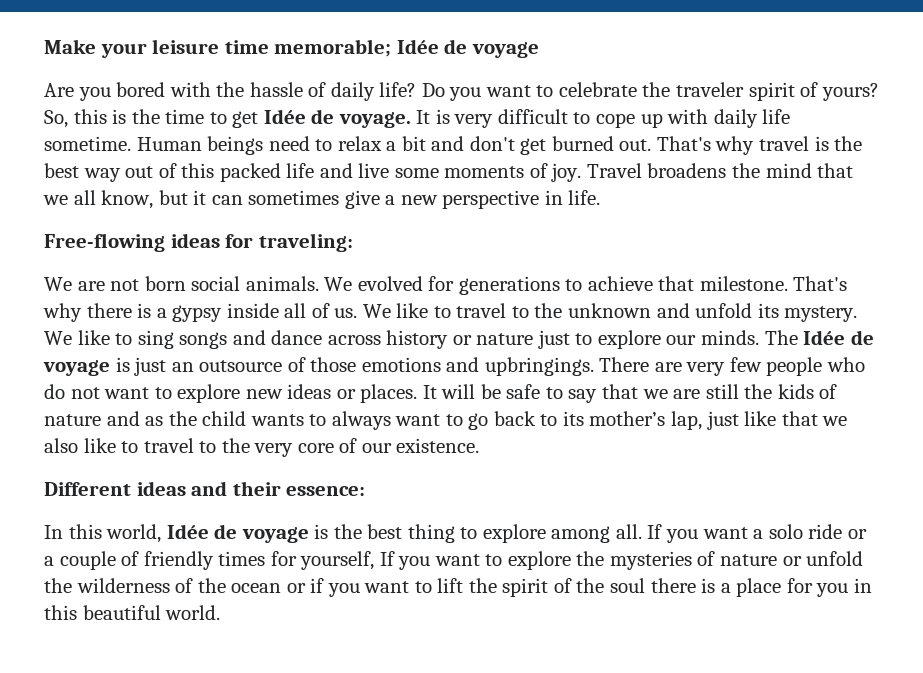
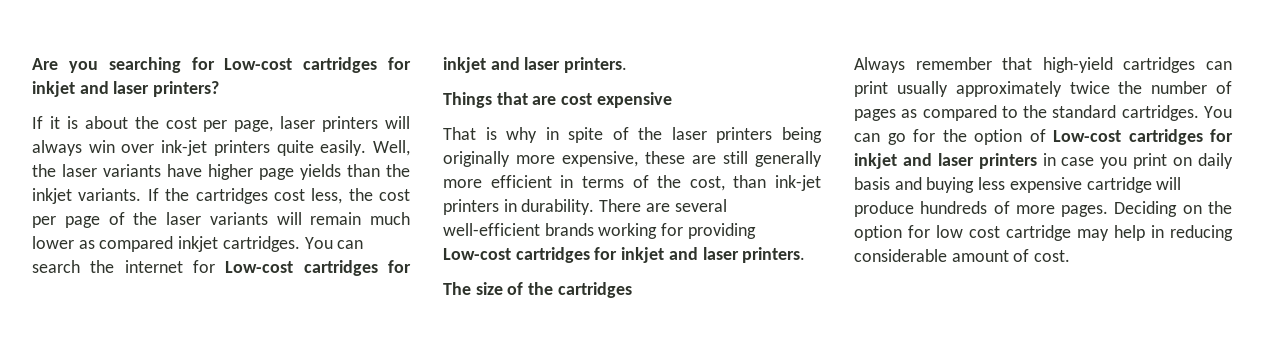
- Make your leisure time memorable; Idée de voyage
- Are you bored with the hassle of daily life? Do you want to celebrate the traveler spirit of yours? So, this is the time to get Idée de voyage. It is very difficult to cope up with daily life sometime. Human beings need to relax a bit and don't get burned out. That's why travel is the best way out of this packed life and live some moments of joy. Travel broadens the mind that we all know, but it can sometimes give a new perspective in life.
- Free-flowing ideas for traveling:
- We are not born social animals. We evolved for generations to achieve that milestone. That's why there is a gypsy inside all of us. We like to travel to the unknown and unfold its mystery. We like to sing songs and dance across history or nature just to explore our minds. The Idée de voyage is just an outsource of those emotions and upbringings. There are very few people who do not want to explore new ideas or places. It will be safe to say that we are still the kids of nature and as the child wants to always want to go back to its mother’s lap, just like that we also like to travel to the very core of our existence.
- Different ideas and their essence:
- In this world, Idée de voyage is the best thing to explore among all. If you want a solo ride or a couple of friendly times for yourself, If you want to explore the mysteries of nature or unfold the wilderness of the ocean or if you want to lift the spirit of the soul there is a place for you in this beautiful world.
+ Are you searching for Low-cost cartridges for inkjet and laser printers?
+ If it is about the cost per page, laser printers will always win over ink-jet printers quite easily. Well, the laser variants have higher page yields than the inkjet variants. If the cartridges cost less, the cost per page of the laser variants will remain much lower as compared inkjet cartridges. You can search the internet for Low-cost cartridges for inkjet and laser printers.
+ Things that are cost expensive
+ That is why in spite of the laser printers being originally more expensive, these are still generally more efficient in terms of the cost, than ink-jet printers in durability. There are several well-efficient brands working for providing Low-cost cartridges for inkjet and laser printers.
+ The size of the cartridges
+ Always remember that high-yield cartridges can print usually approximately twice the number of pages as compared to the standard cartridges. You can go for the option of Low-cost cartridges for inkjet and laser printers in case you print on daily basis and buying less expensive cartridge will produce hundreds of more pages. Deciding on the option for low cost cartridge may help in reducing considerable amount of cost.

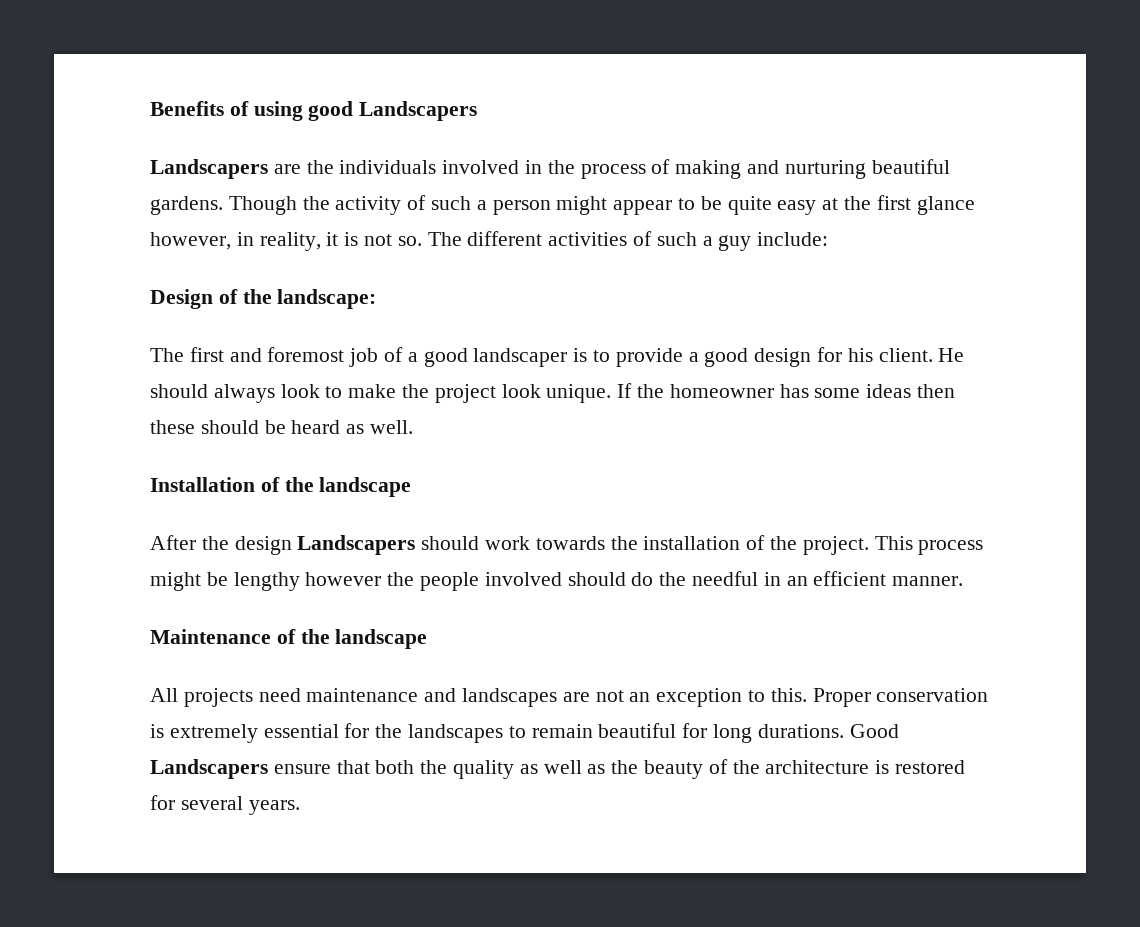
- Are you searching for Low-cost cartridges for inkjet and laser printers?
- If it is about the cost per page, laser printers will always win over ink-jet printers quite easily. Well, the laser variants have higher page yields than the inkjet variants. If the cartridges cost less, the cost per page of the laser variants will remain much lower as compared inkjet cartridges. You can search the internet for Low-cost cartridges for inkjet and laser printers.
- Things that are cost expensive
- That is why in spite of the laser printers being originally more expensive, these are still generally more efficient in terms of the cost, than ink-jet printers in durability. There are several well-efficient brands working for providing Low-cost cartridges for inkjet and laser printers.
- The size of the cartridges
- Always remember that high-yield cartridges can print usually approximately twice the number of pages as compared to the standard cartridges. You can go for the option of Low-cost cartridges for inkjet and laser printers in case you print on daily basis and buying less expensive cartridge will produce hundreds of more pages. Deciding on the option for low cost cartridge may help in reducing considerable amount of cost.
+ Benefits of using good Landscapers
+ Landscapers are the individuals involved in the process of making and nurturing beautiful gardens. Though the activity of such a person might appear to be quite easy at the first glance however, in reality, it is not so. The different activities of such a guy include:
+ Design of the landscape:
+ The first and foremost job of a good landscaper is to provide a good design for his client. He should always look to make the project look unique. If the homeowner has some ideas then these should be heard as well.
+ Installation of the landscape
+ After the design Landscapers should work towards the installation of the project. This process might be lengthy however the people involved should do the needful in an efficient manner.
+ Maintenance of the landscape
+ All projects need maintenance and landscapes are not an exception to this. Proper conservation is extremely essential for the landscapes to remain beautiful for long durations. Good Landscapers ensure that both the quality as well as the beauty of the architecture is restored for several years.

